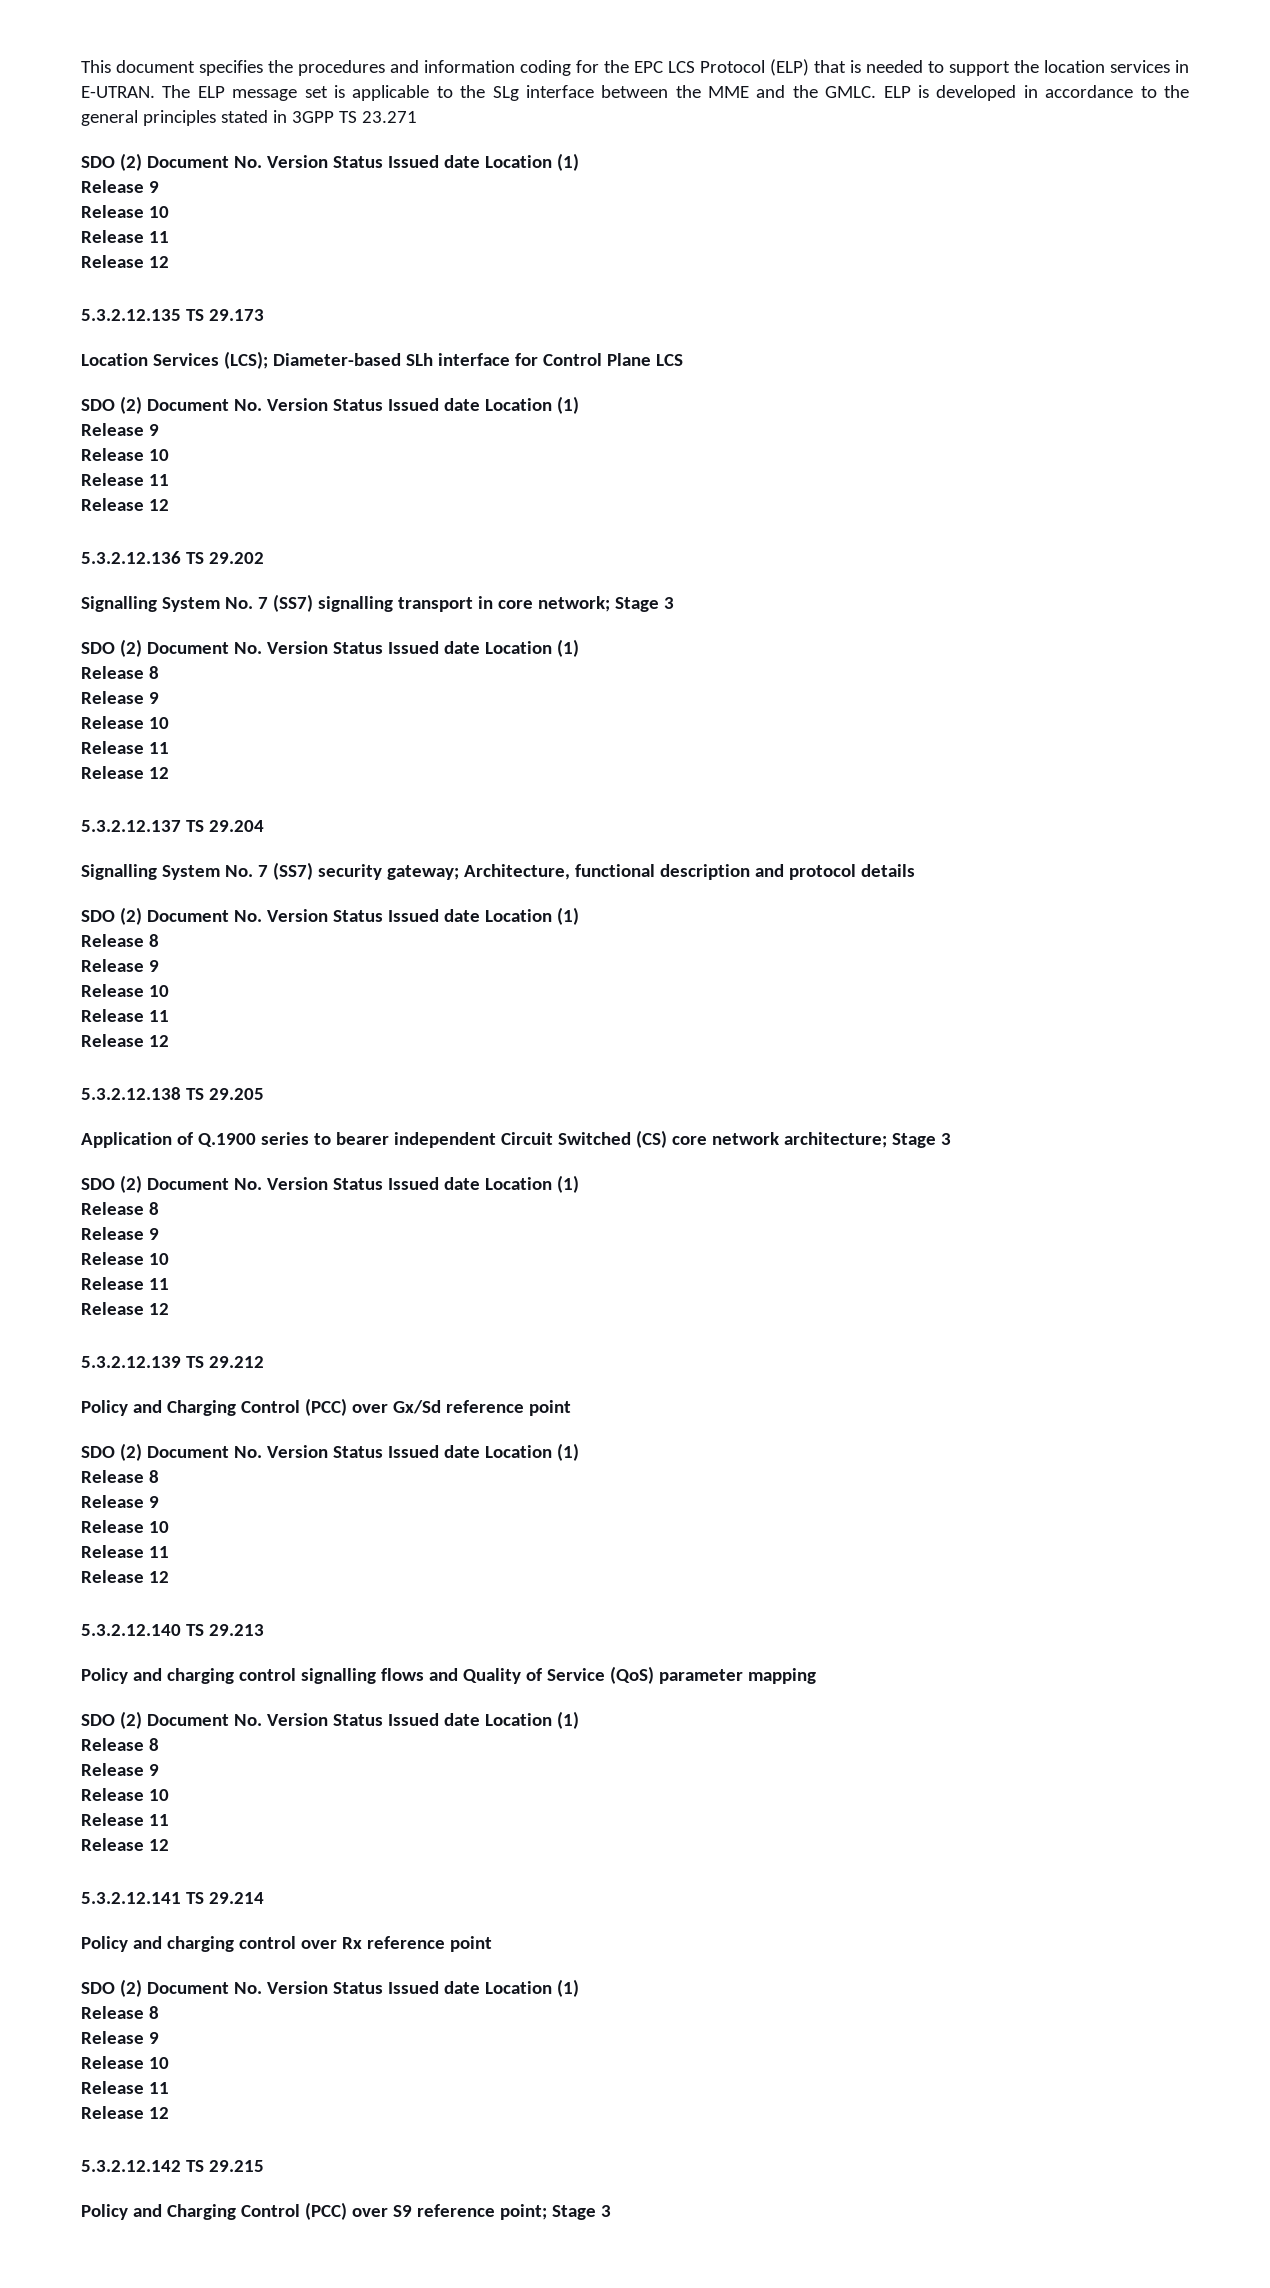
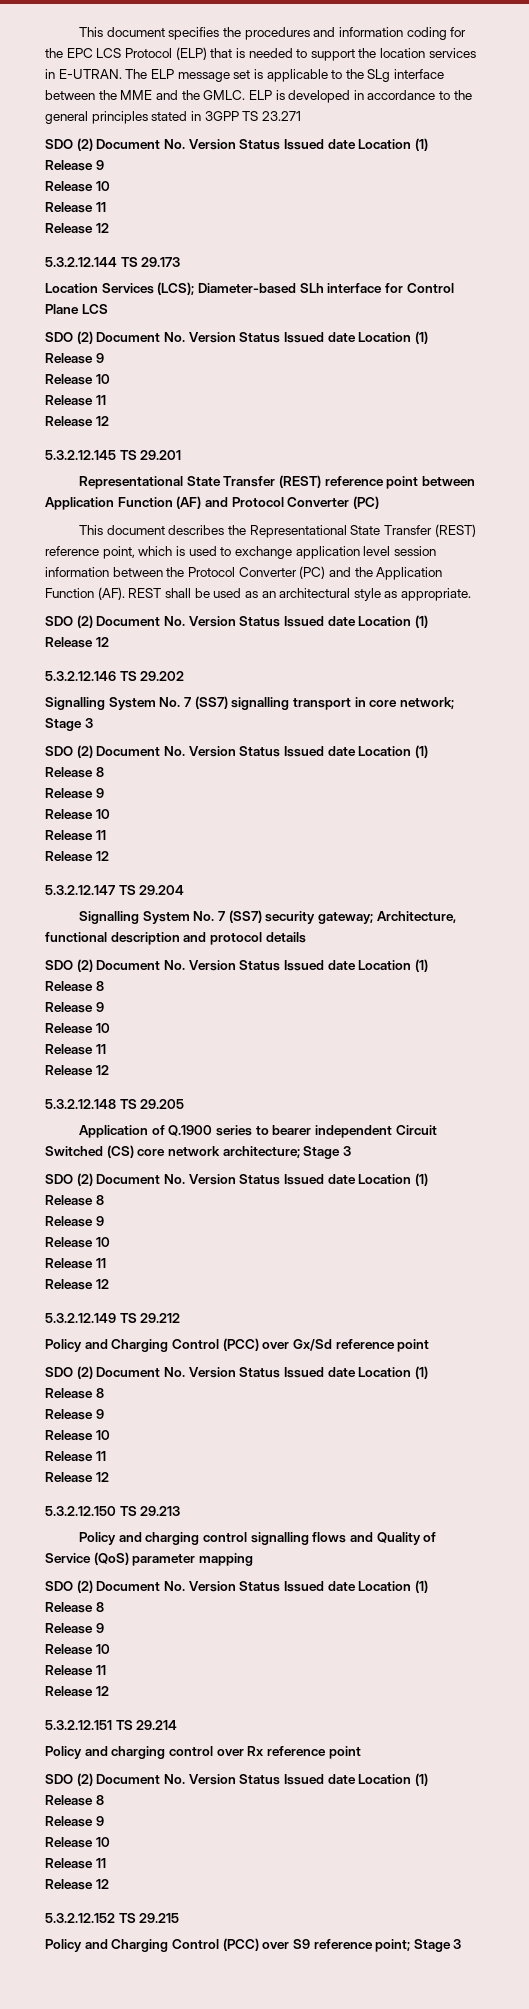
- 5.3.2.12.135 TS 29.173
+ 5.3.2.12.144 TS 29.173
- 5.3.2.12.136 TS 29.202
+ 5.3.2.12.145 TS 29.201
+ Representational State Transfer (REST) reference point between Application Function (AF) and Protocol Converter (PC)
+ This document describes the Representational State Transfer (REST) reference point, which is used to exchange application level session information between the Protocol Converter (PC) and the Application Function (AF). REST shall be used as an architectural style as appropriate.
+ SDO (2) Document No. Version Status Issued date Location (1)
+ Release 12
+ 5.3.2.12.146 TS 29.202
- 5.3.2.12.137 TS 29.204
+ 5.3.2.12.147 TS 29.204
- 5.3.2.12.138 TS 29.205
+ 5.3.2.12.148 TS 29.205
- 5.3.2.12.139 TS 29.212
+ 5.3.2.12.149 TS 29.212
- 5.3.2.12.140 TS 29.213
+ 5.3.2.12.150 TS 29.213
- 5.3.2.12.141 TS 29.214
+ 5.3.2.12.151 TS 29.214
- 5.3.2.12.142 TS 29.215
+ 5.3.2.12.152 TS 29.215

